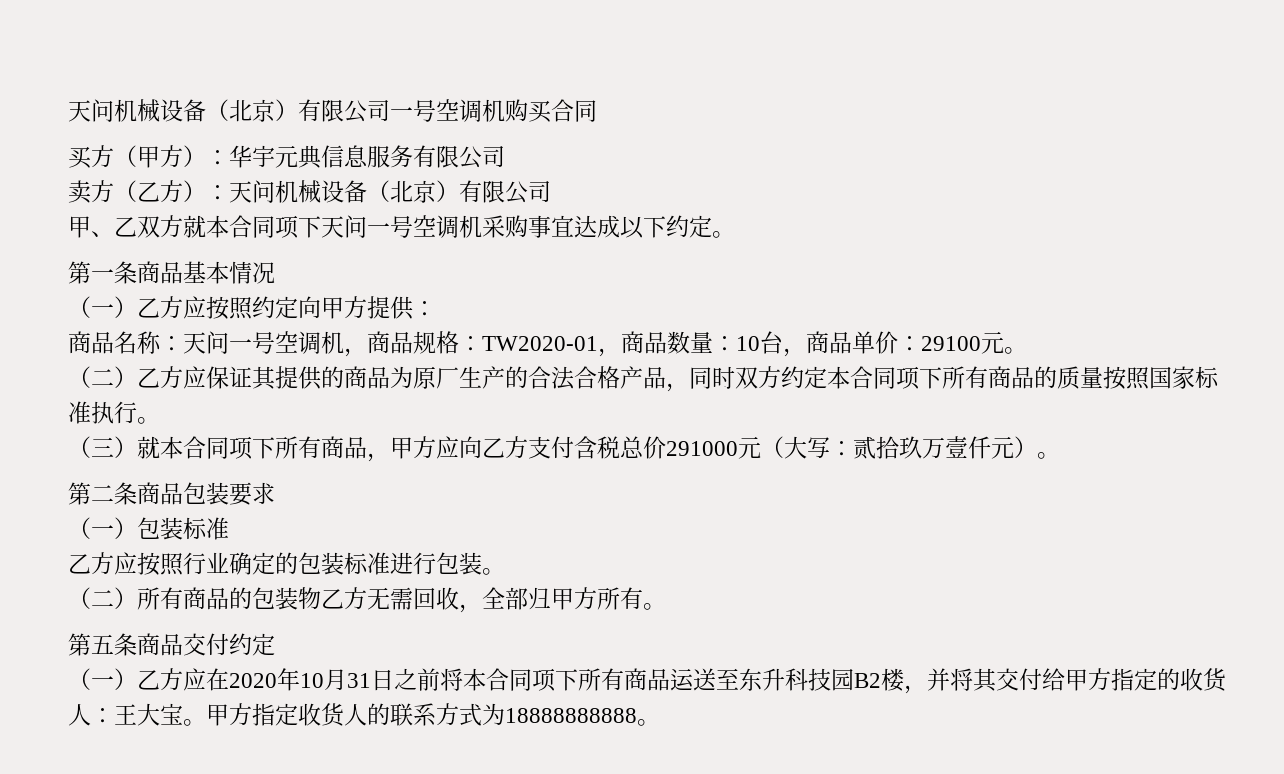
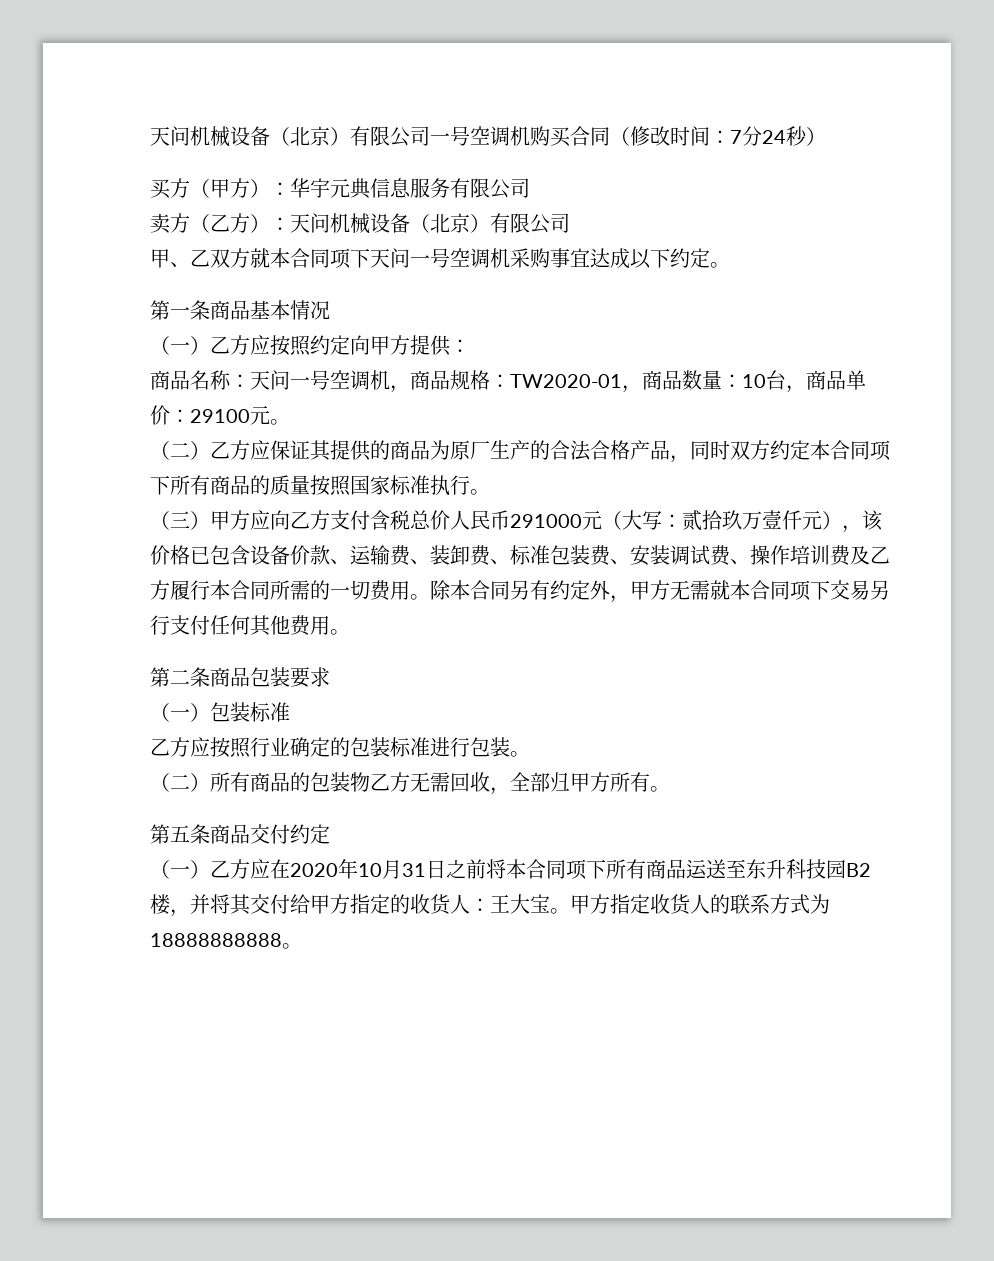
- 天问机械设备（北京）有限公司一号空调机购买合同
+ 天问机械设备（北京）有限公司一号空调机购买合同（修改时间：7分24秒）
- （三）就本合同项下所有商品，甲方应向乙方支付含税总价291000元（大写：贰拾玖万壹仟元）。
+ （三）甲方应向乙方支付含税总价人民币291000元（大写：贰拾玖万壹仟元），该价格已包含设备价款、运输费、装卸费、标准包装费、安装调试费、操作培训费及乙方履行本合同所需的一切费用。除本合同另有约定外，甲方无需就本合同项下交易另行支付任何其他费用。

